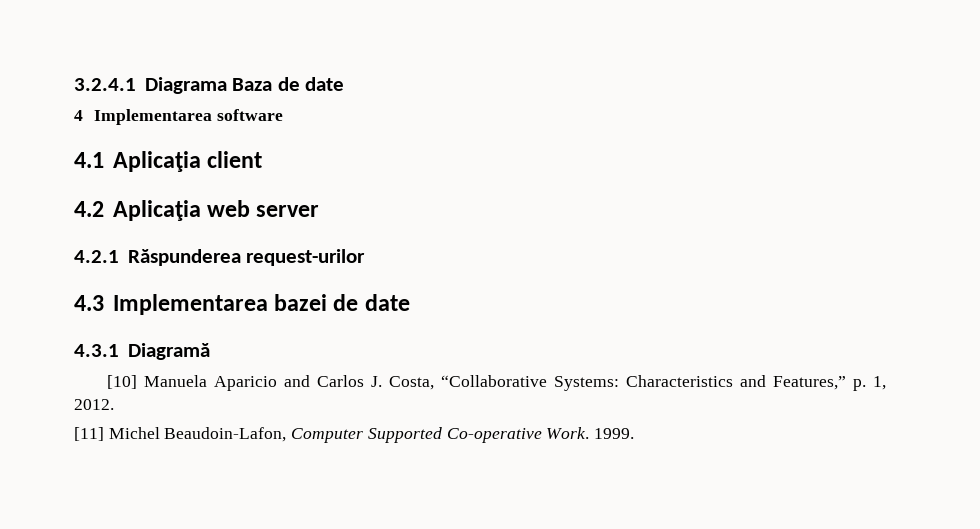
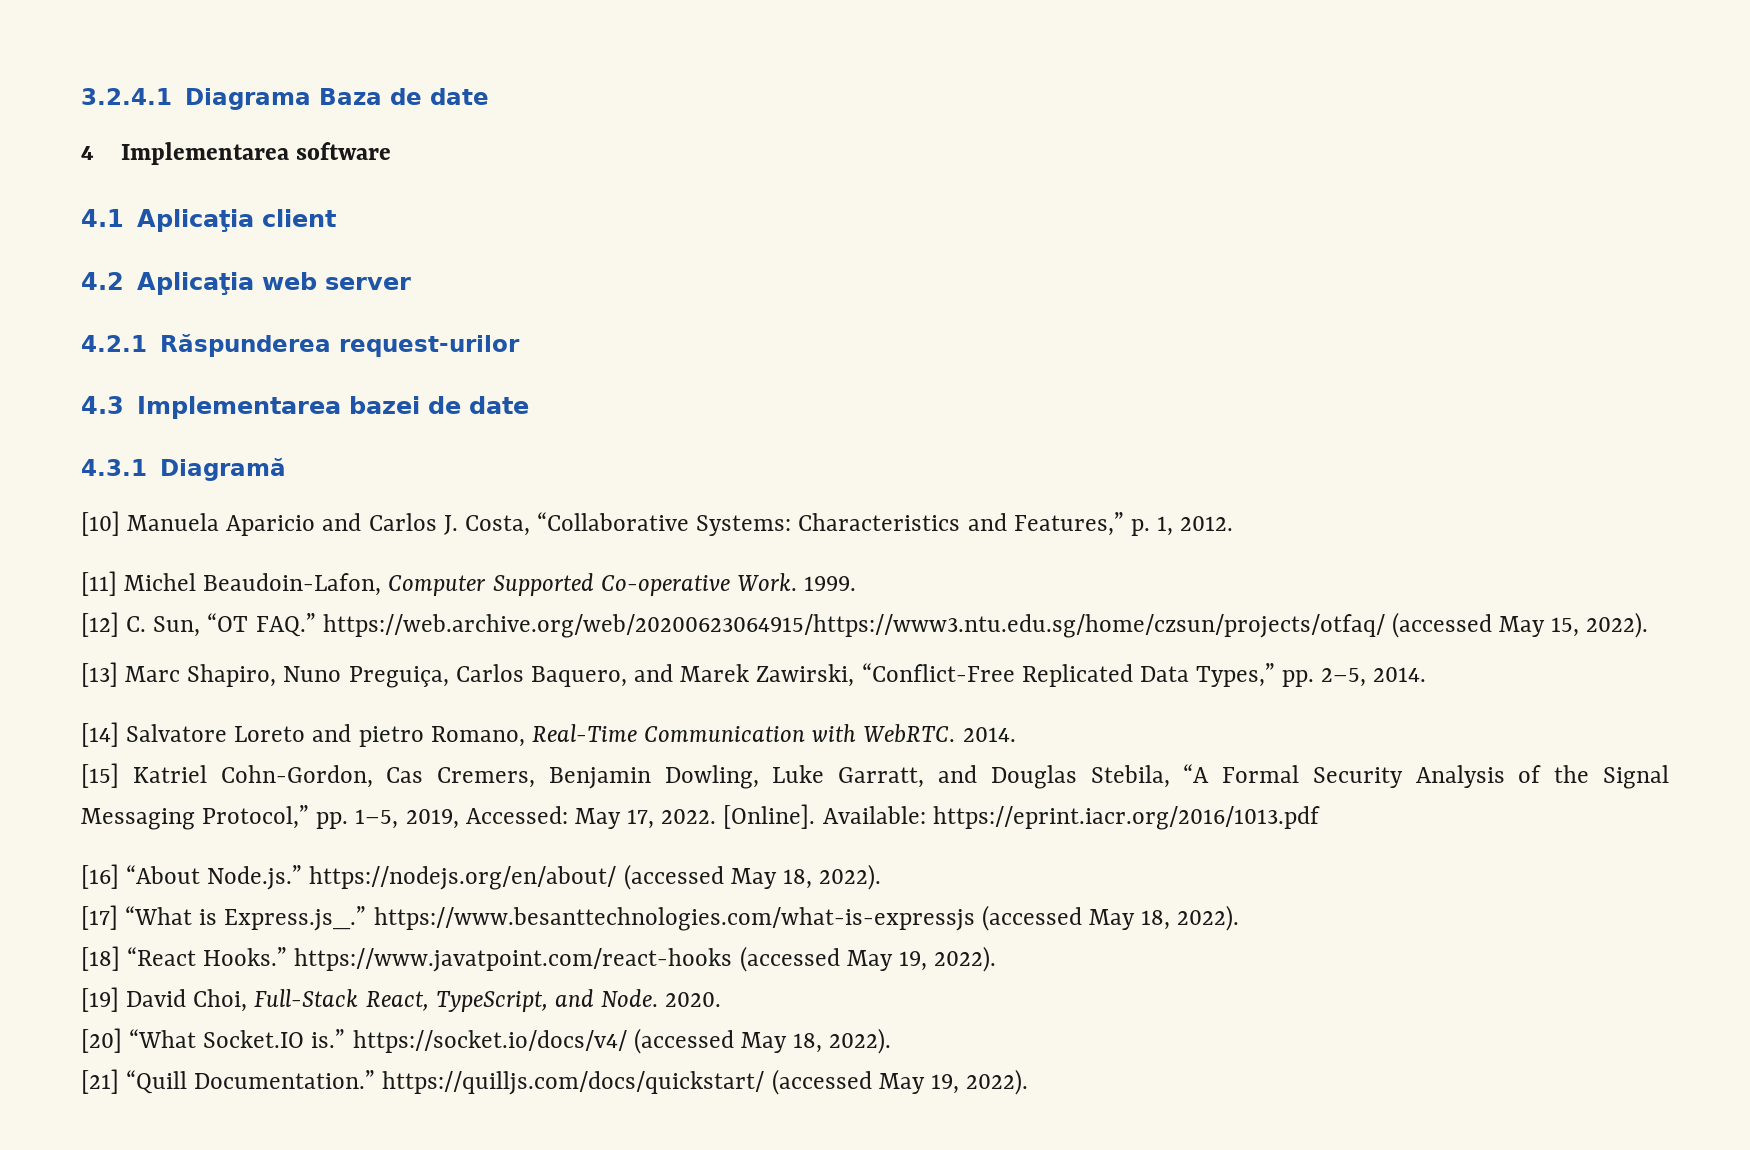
+ [12] C. Sun, “OT FAQ.” https://web.archive.org/web/20200623064915/https://www3.ntu.edu.sg/home/czsun/projects/otfaq/ (accessed May 15, 2022).
+ [13] Marc Shapiro, Nuno Preguiça, Carlos Baquero, and Marek Zawirski, “Conflict-Free Replicated Data Types,” pp. 2–5, 2014.
+ [14] Salvatore Loreto and pietro Romano, Real-Time Communication with WebRTC. 2014.
+ [15] Katriel Cohn-Gordon, Cas Cremers, Benjamin Dowling, Luke Garratt, and Douglas Stebila, “A Formal Security Analysis of the Signal Messaging Protocol,” pp. 1–5, 2019, Accessed: May 17, 2022. [Online]. Available: https://eprint.iacr.org/2016/1013.pdf
+ [16] “About Node.js.” https://nodejs.org/en/about/ (accessed May 18, 2022).
+ [17] “What is Express.js_.” https://www.besanttechnologies.com/what-is-expressjs (accessed May 18, 2022).
+ [18] “React Hooks.” https://www.javatpoint.com/react-hooks (accessed May 19, 2022).
+ [19] David Choi, Full-Stack React, TypeScript, and Node. 2020.
+ [20] “What Socket.IO is.” https://socket.io/docs/v4/ (accessed May 18, 2022).
+ [21] “Quill Documentation.” https://quilljs.com/docs/quickstart/ (accessed May 19, 2022).

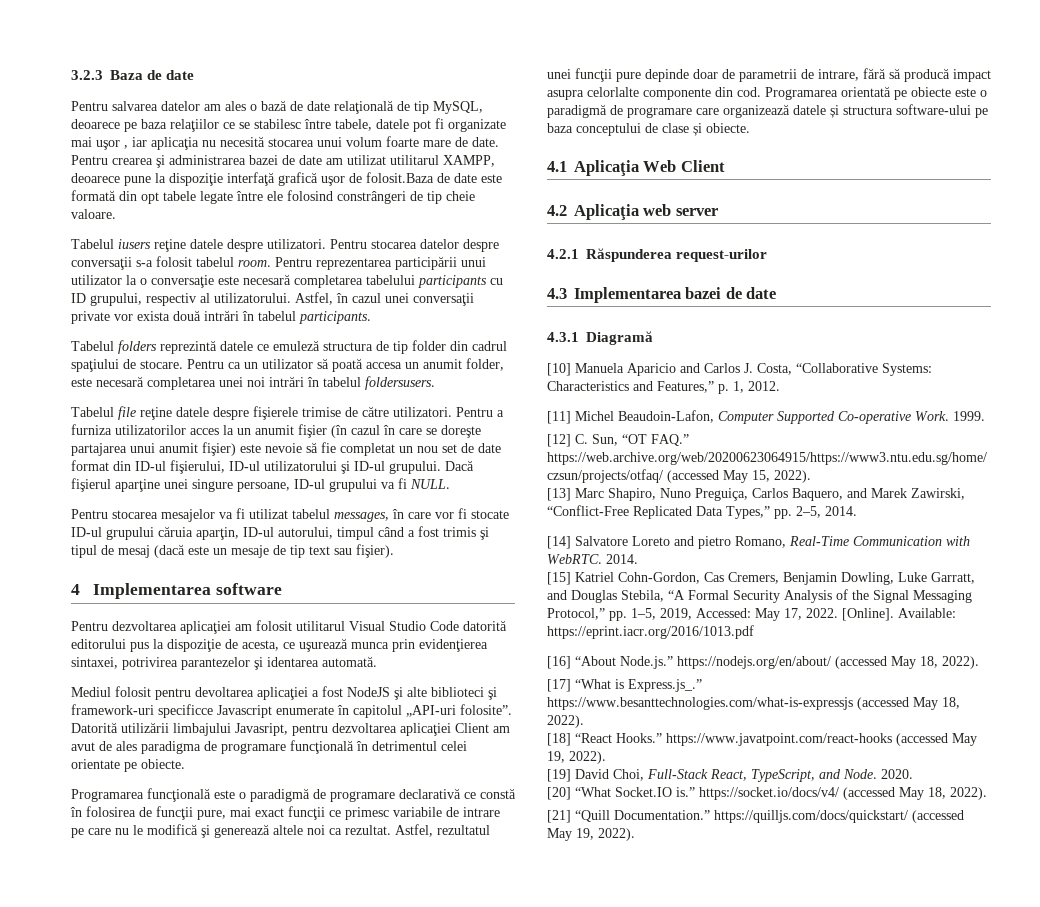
- 3.2.4.1 Diagrama Baza de date
+ 3.2.3 Baza de date
+ Pentru salvarea datelor am ales o bază de date relaţională de tip MySQL, deoarece pe baza relaţiilor ce se stabilesc între tabele, datele pot fi organizate mai uşor , iar aplicaţia nu necesită stocarea unui volum foarte mare de date. Pentru crearea şi administrarea bazei de date am utilizat utilitarul XAMPP, deoarece pune la dispoziţie interfaţă grafică uşor de folosit.Baza de date este formată din opt tabele legate între ele folosind constrângeri de tip cheie valoare.
+ Tabelul iusers reţine datele despre utilizatori. Pentru stocarea datelor despre conversaţii s-a folosit tabelul room. Pentru reprezentarea participării unui utilizator la o conversaţie este necesară completarea tabelului participants cu ID grupului, respectiv al utilizatorului. Astfel, în cazul unei conversaţii private vor exista două intrări în tabelul participants.
+ Tabelul folders reprezintă datele ce emuleză structura de tip folder din cadrul spaţiului de stocare. Pentru ca un utilizator să poată accesa un anumit folder, este necesară completarea unei noi intrări în tabelul foldersusers.
+ Tabelul file reţine datele despre fişierele trimise de către utilizatori. Pentru a furniza utilizatorilor acces la un anumit fişier (în cazul în care se doreşte partajarea unui anumit fişier) este nevoie să fie completat un nou set de date format din ID-ul fişierului, ID-ul utilizatorului şi ID-ul grupului. Dacă fişierul aparţine unei singure persoane, ID-ul grupului va fi NULL.
+ Pentru stocarea mesajelor va fi utilizat tabelul messages, în care vor fi stocate ID-ul grupului căruia aparţin, ID-ul autorului, timpul când a fost trimis şi tipul de mesaj (dacă este un mesaje de tip text sau fişier).
  4 Implementarea software
+ Pentru dezvoltarea aplicaţiei am folosit utilitarul Visual Studio Code datorită editorului pus la dispoziţie de acesta, ce uşurează munca prin evidenţierea sintaxei, potrivirea parantezelor şi identarea automată.
+ Mediul folosit pentru devoltarea aplicaţiei a fost NodeJS şi alte biblioteci şi framework-uri specificce Javascript enumerate în capitolul „API-uri folosite”. Datorită utilizării limbajului Javasript, pentru dezvoltarea aplicaţiei Client am avut de ales paradigma de programare funcţională în detrimentul celei orientate pe obiecte.
+ Programarea funcţională este o paradigmă de programare declarativă ce constă în folosirea de funcţii pure, mai exact funcţii ce primesc variabile de intrare pe care nu le modifică şi generează altele noi ca rezultat. Astfel, rezultatul unei funcţii pure depinde doar de parametrii de intrare, fără să producă impact asupra celorlalte componente din cod. Programarea orientată pe obiecte este o paradigmă de programare care organizează datele și structura software-ului pe baza conceptului de clase și obiecte.
- 4.1 Aplicaţia client
+ 4.1 Aplicaţia Web Client

